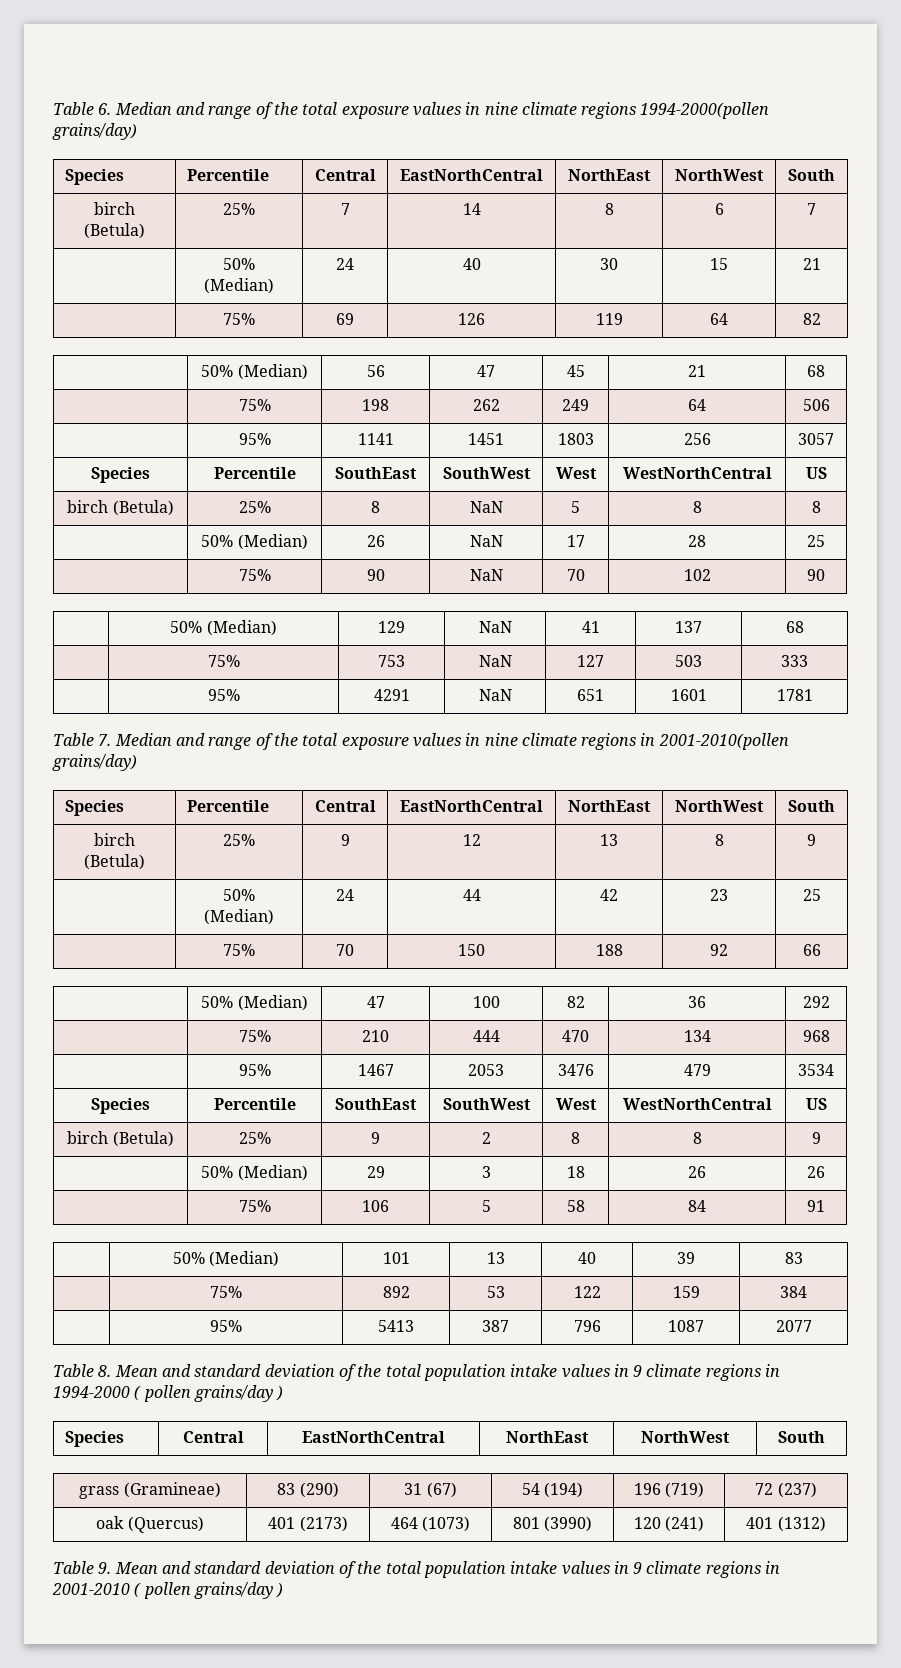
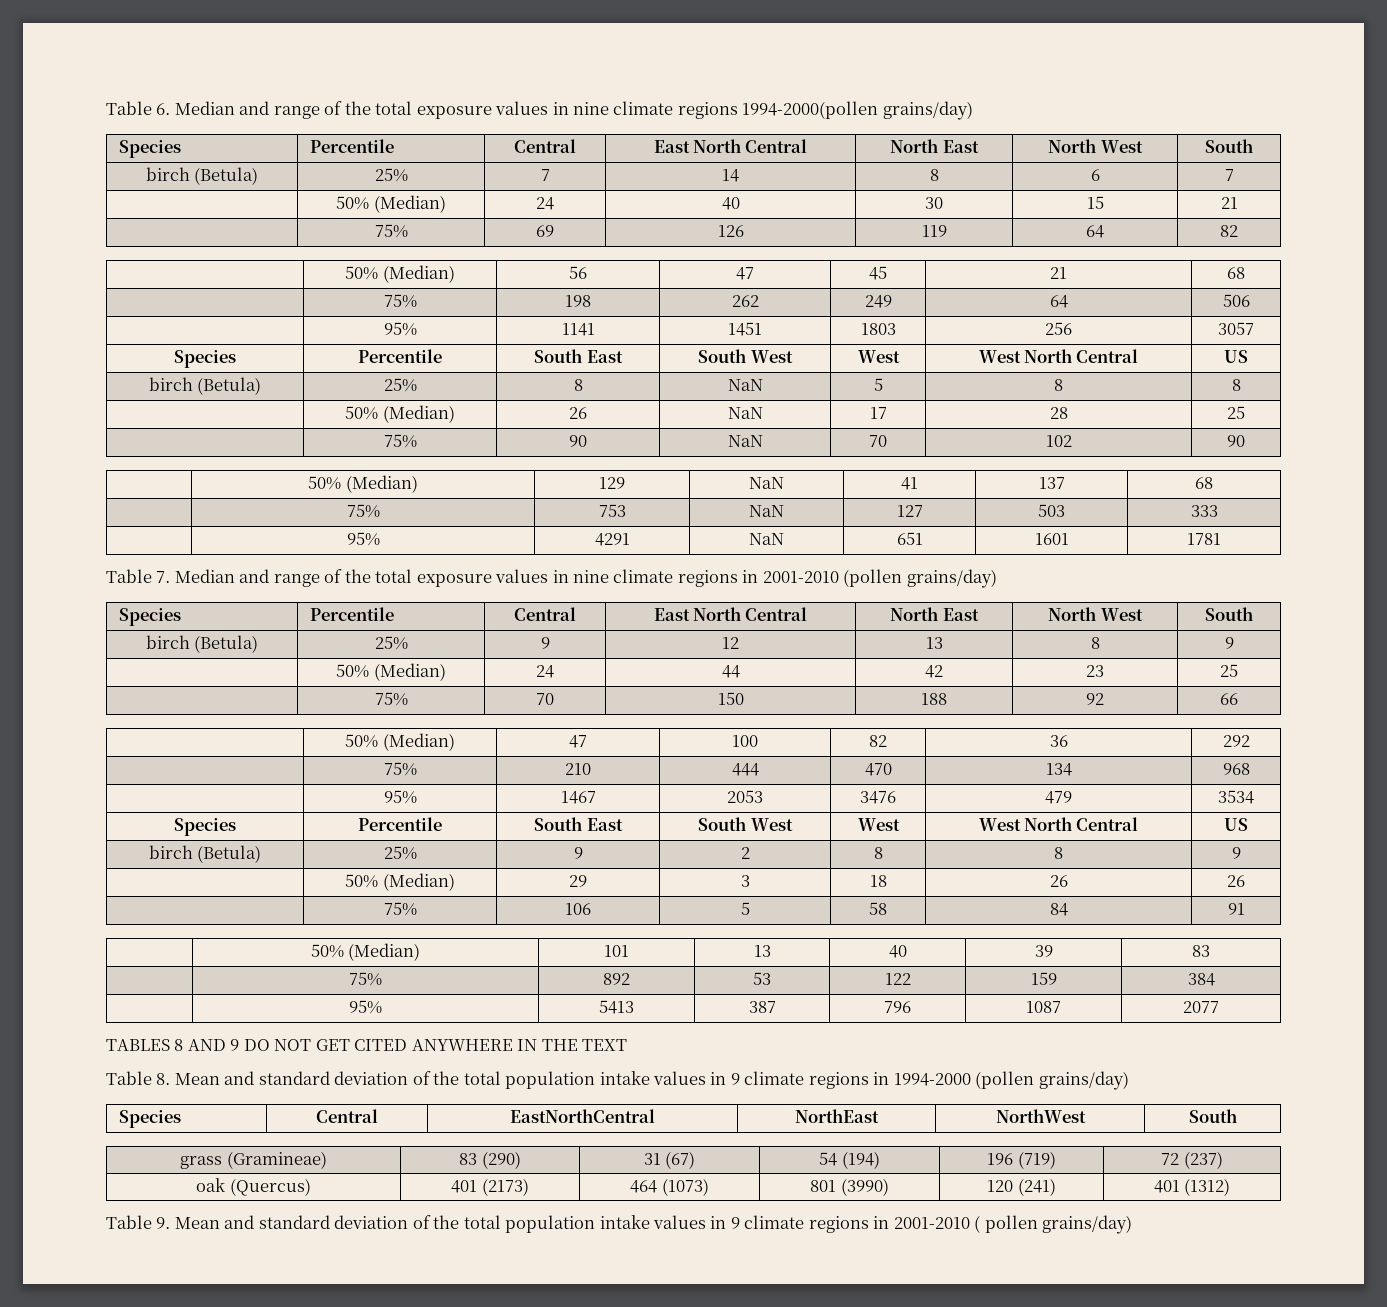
  Table 6. Median and range of the total exposure values in nine climate regions 1994-2000(pollen grains/day)
- Species | Percentile | Central | EastNorthCentral | NorthEast | NorthWest | South
+ Species | Percentile | Central | East North Central | North East | North West | South
  | 95% | 1141 | 1451 | 1803 | 256 | 3057
- Species | Percentile | SouthEast | SouthWest | West | WestNorthCentral | US
+ Species | Percentile | South East | South West | West | West North Central | US
- Table 7. Median and range of the total exposure values in nine climate regions in 2001-2010(pollen grains/day)
- Species | Percentile | Central | EastNorthCentral | NorthEast | NorthWest | South
+ Table 7. Median and range of the total exposure values in nine climate regions in 2001-2010 (pollen grains/day)
+ Species | Percentile | Central | East North Central | North East | North West | South
  | 95% | 1467 | 2053 | 3476 | 479 | 3534
- Species | Percentile | SouthEast | SouthWest | West | WestNorthCentral | US
+ Species | Percentile | South East | South West | West | West North Central | US
+ TABLES 8 AND 9 DO NOT GET CITED ANYWHERE IN THE TEXT
- Table 8. Mean and standard deviation of the total population intake values in 9 climate regions in 1994-2000 ( pollen grains/day )
+ Table 8. Mean and standard deviation of the total population intake values in 9 climate regions in 1994-2000 (pollen grains/day)
- Table 9. Mean and standard deviation of the total population intake values in 9 climate regions in 2001-2010 ( pollen grains/day )
+ Table 9. Mean and standard deviation of the total population intake values in 9 climate regions in 2001-2010 ( pollen grains/day)

